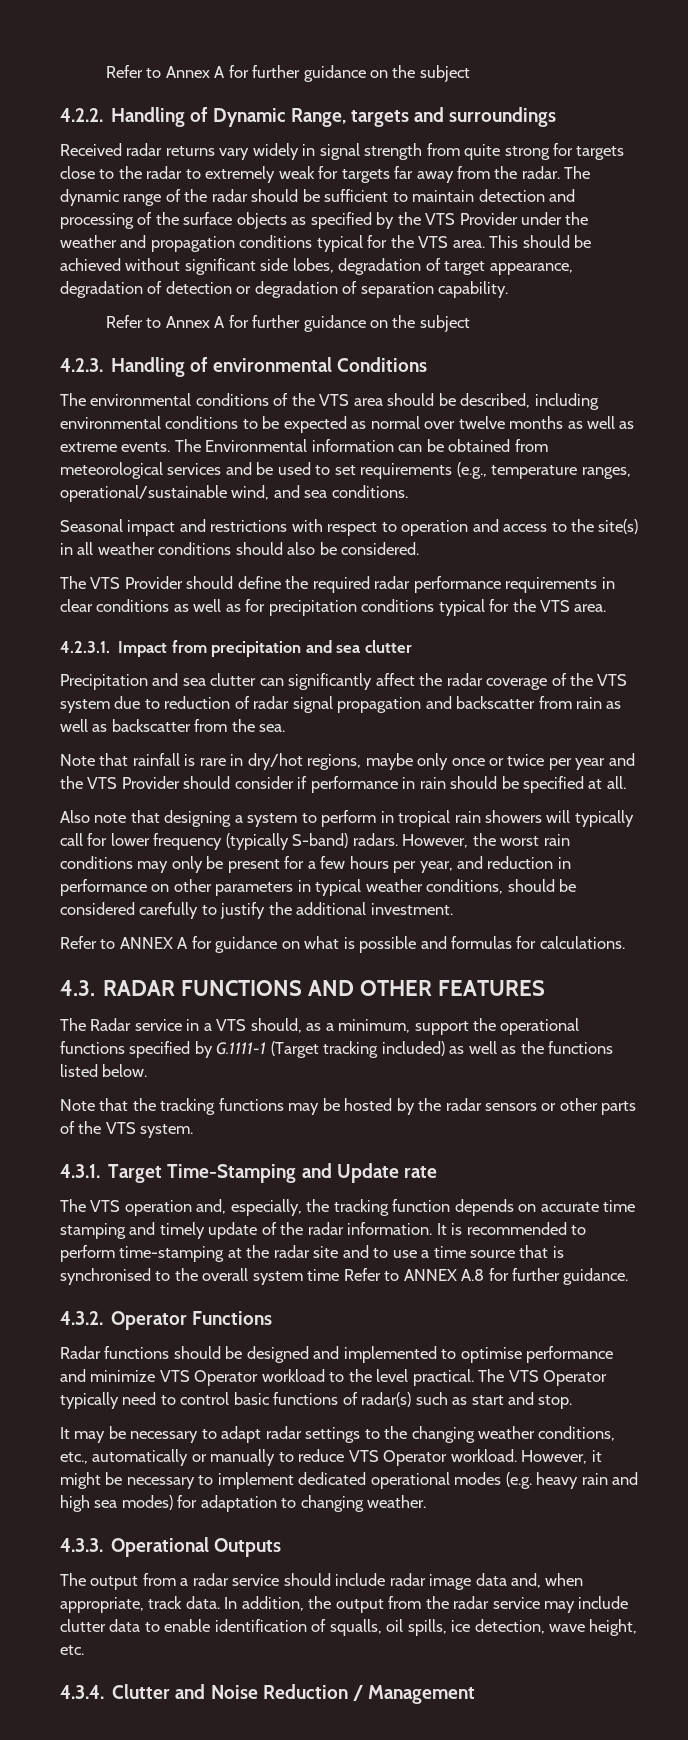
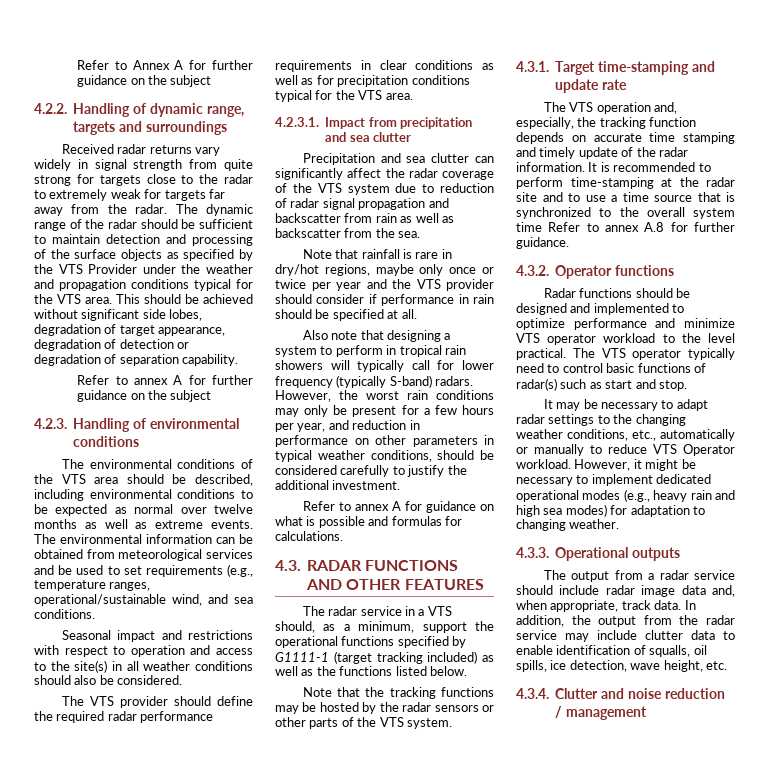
- 4.2.2. Handling of Dynamic Range, targets and surroundings
+ 4.2.2. Handling of dynamic range, targets and surroundings
  This should be achieved without significant side lobes, degradation of target appearance, degradation of detection or degradation of separation capability.
- Refer to Annex A for further guidance on the subject
+ Refer to annex A for further guidance on the subject
- 4.2.3. Handling of environmental Conditions
+ 4.2.3. Handling of environmental conditions
- The Environmental information can be obtained from meteorological services and be used to set requirements (e.g., temperature ranges, operational/sustainable wind, and sea conditions.
+ The environmental information can be obtained from meteorological services and be used to set requirements (e.g., temperature ranges, operational/sustainable wind, and sea conditions.
- The VTS Provider should define the required radar performance requirements in clear conditions as well as for precipitation conditions typical for the VTS area.
+ The VTS provider should define the required radar performance requirements in clear conditions as well as for precipitation conditions typical for the VTS area.
- Note that rainfall is rare in dry/hot regions, maybe only once or twice per year and the VTS Provider should consider if performance in rain should be specified at all.
+ Note that rainfall is rare in dry/hot regions, maybe only once or twice per year and the VTS provider should consider if performance in rain should be specified at all.
- Refer to ANNEX A for guidance on what is possible and formulas for calculations.
+ Refer to annex A for guidance on what is possible and formulas for calculations.
- The Radar service in a VTS should, as a minimum, support the operational functions specified by G.1111-1 (Target tracking included) as well as the functions listed below.
+ The radar service in a VTS should, as a minimum, support the operational functions specified by G1111-1 (target tracking included) as well as the functions listed below.
- 4.3.1. Target Time-Stamping and Update rate
+ 4.3.1. Target time-stamping and update rate
- It is recommended to perform time-stamping at the radar site and to use a time source that is synchronised to the overall system time Refer to ANNEX A.8 for further guidance.
+ It is recommended to perform time-stamping at the radar site and to use a time source that is synchronized to the overall system time Refer to annex A.8 for further guidance.
- 4.3.2. Operator Functions
+ 4.3.2. Operator functions
- Radar functions should be designed and implemented to optimise performance and minimize VTS Operator workload to the level practical.
+ Radar functions should be designed and implemented to optimize performance and minimize VTS operator workload to the level practical.
- The VTS Operator typically need to control basic functions of radar(s) such as start and stop.
+ The VTS operator typically need to control basic functions of radar(s) such as start and stop.
- However, it might be necessary to implement dedicated operational modes (e.g. heavy rain and high sea modes) for adaptation to changing weather.
+ However, it might be necessary to implement dedicated operational modes (e.g., heavy rain and high sea modes) for adaptation to changing weather.
- 4.3.3. Operational Outputs
+ 4.3.3. Operational outputs
- 4.3.4. Clutter and Noise Reduction / Management
+ 4.3.4. Clutter and noise reduction / management

